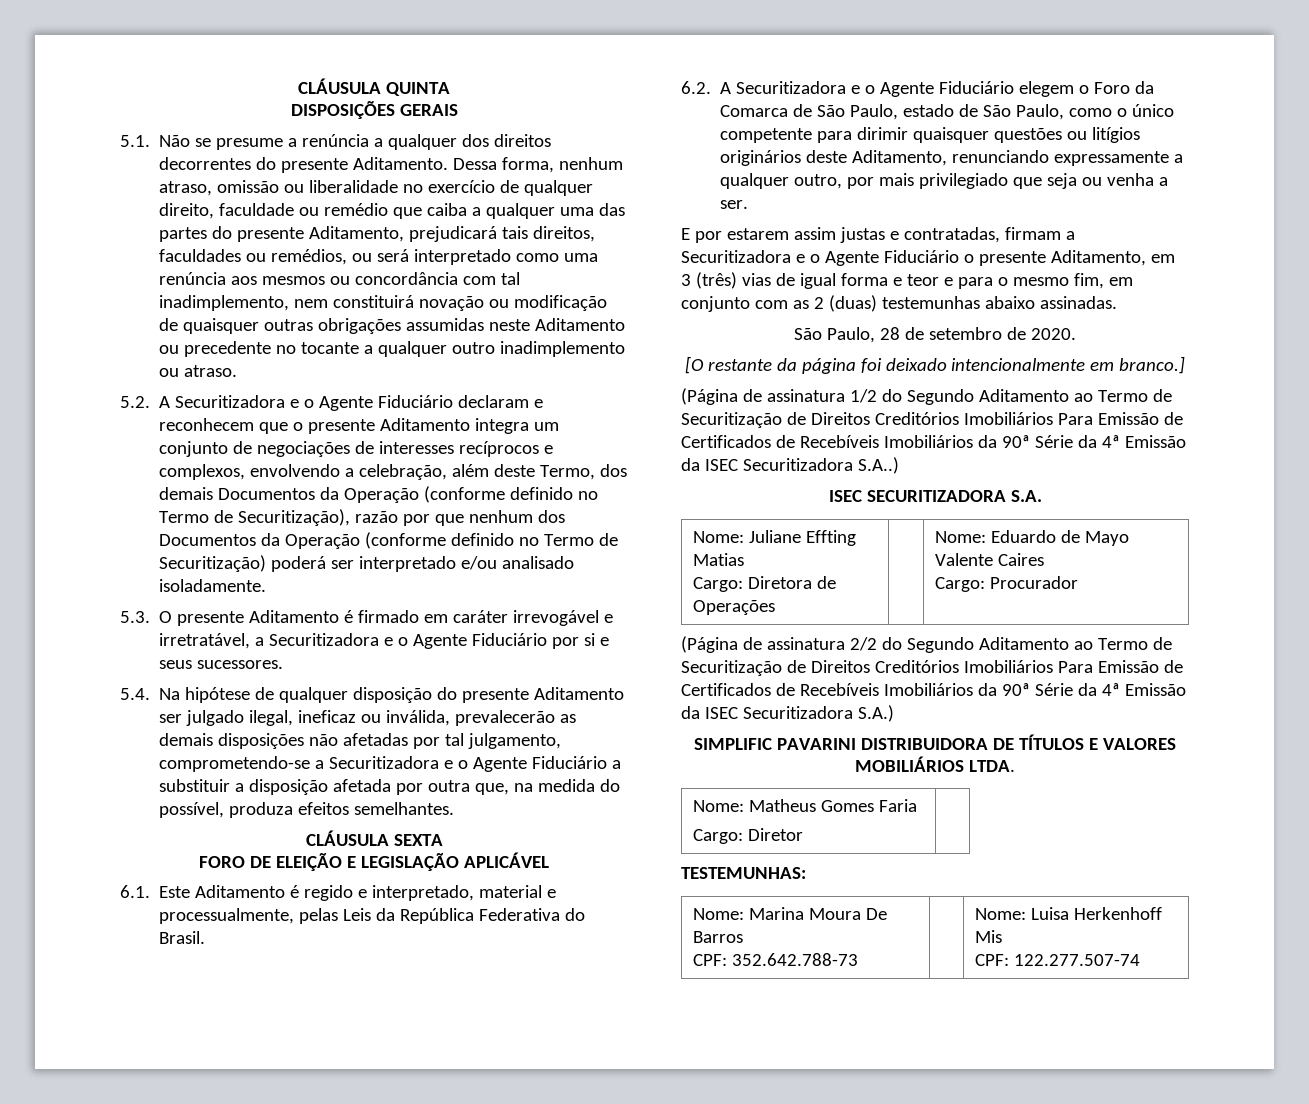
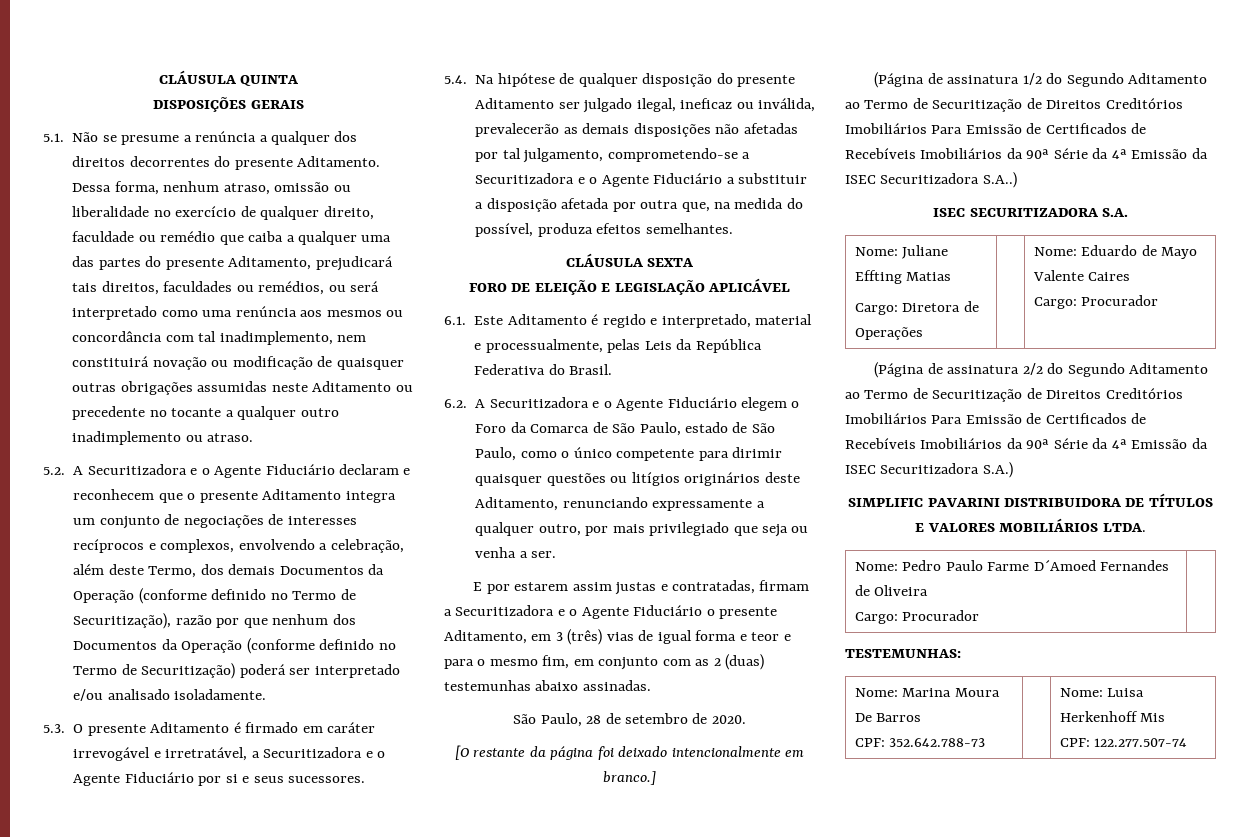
- Nome: Matheus Gomes Faria
- Cargo: Diretor |
+ Nome: Pedro Paulo Farme D´Amoed Fernandes de Oliveira
+ Cargo: Procurador |

